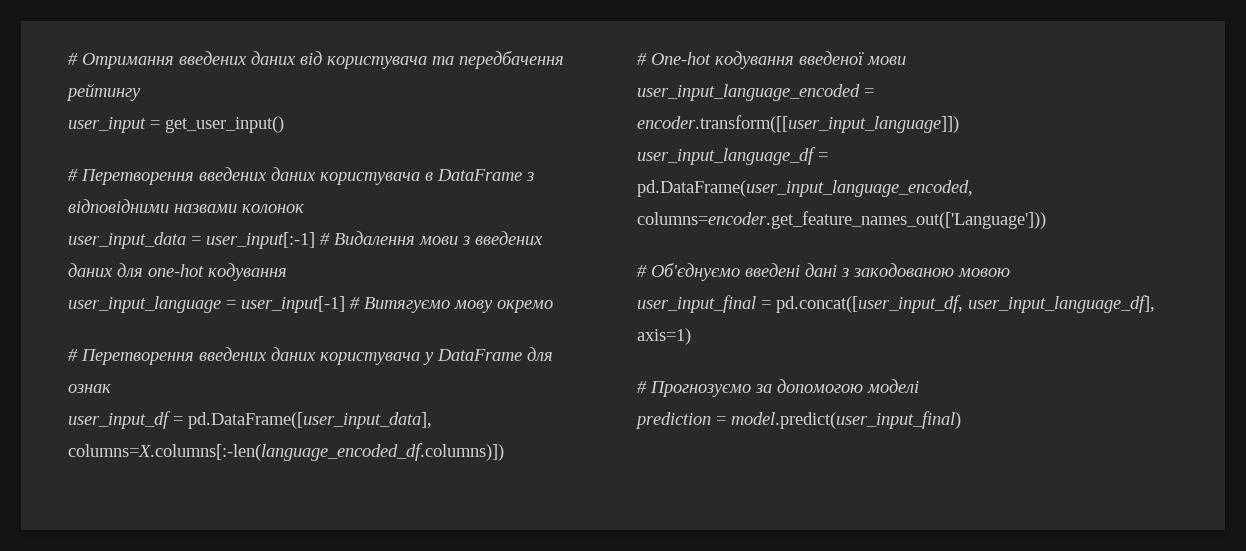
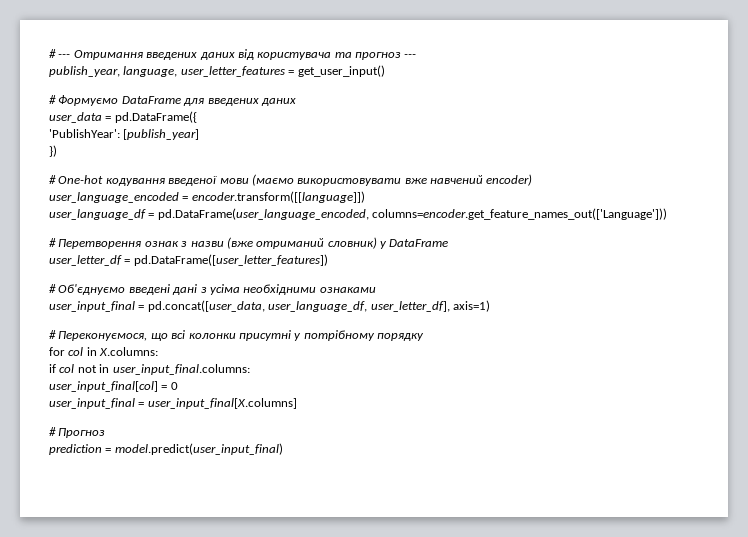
- # Отримання введених даних від користувача та передбачення рейтингу
- user_input = get_user_input()
+ # --- Отримання введених даних від користувача та прогноз ---
+ publish_year, language, user_letter_features = get_user_input()
- # Перетворення введених даних користувача в DataFrame з відповідними назвами колонок
- user_input_data = user_input[:-1] # Видалення мови з введених даних для one-hot кодування
- user_input_language = user_input[-1] # Витягуємо мову окремо
- # Перетворення введених даних користувача у DataFrame для ознак
- user_input_df = pd.DataFrame([user_input_data], columns=X.columns[:-len(language_encoded_df.columns)])
+ # Формуємо DataFrame для введених даних
+ user_data = pd.DataFrame({
+ 'PublishYear': [publish_year]
+ })
- # One-hot кодування введеної мови
- user_input_language_encoded = encoder.transform([[user_input_language]])
- user_input_language_df = pd.DataFrame(user_input_language_encoded, columns=encoder.get_feature_names_out(['Language']))
+ # One-hot кодування введеної мови (маємо використовувати вже навчений encoder)
+ user_language_encoded = encoder.transform([[language]])
+ user_language_df = pd.DataFrame(user_language_encoded, columns=encoder.get_feature_names_out(['Language']))
+ # Перетворення ознак з назви (вже отриманий словник) у DataFrame
+ user_letter_df = pd.DataFrame([user_letter_features])
- # Об'єднуємо введені дані з закодованою мовою
- user_input_final = pd.concat([user_input_df, user_input_language_df], axis=1)
+ # Об'єднуємо введені дані з усіма необхідними ознаками
+ user_input_final = pd.concat([user_data, user_language_df, user_letter_df], axis=1)
- # Прогнозуємо за допомогою моделі
+ # Переконуємося, що всі колонки присутні у потрібному порядку
+ for col in X.columns:
+ if col not in user_input_final.columns:
+ user_input_final[col] = 0
+ user_input_final = user_input_final[X.columns]
+ # Прогноз

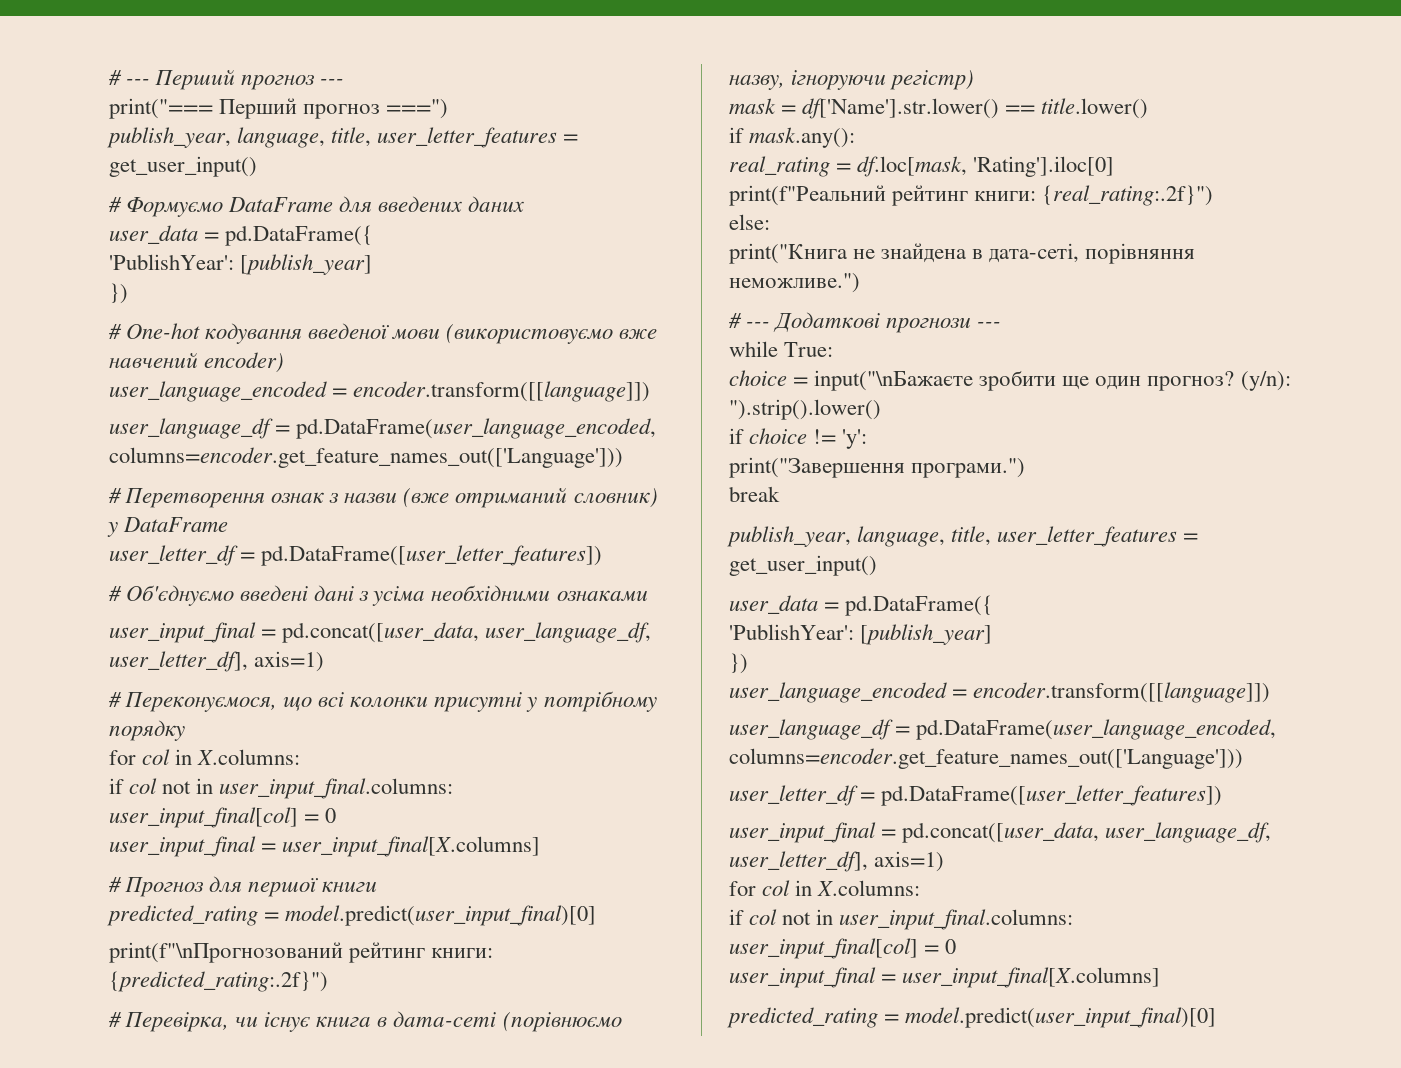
- # --- Отримання введених даних від користувача та прогноз ---
- publish_year, language, user_letter_features = get_user_input()
+ # --- Перший прогноз ---
+ print("=== Перший прогноз ===")
+ publish_year, language, title, user_letter_features = get_user_input()
- # One-hot кодування введеної мови (маємо використовувати вже навчений encoder)
+ # One-hot кодування введеної мови (використовуємо вже навчений encoder)
- # Прогноз
- prediction = model.predict(user_input_final)
+ # Прогноз для першої книги
+ predicted_rating = model.predict(user_input_final)[0]
+ print(f"\nПрогнозований рейтинг книги: {predicted_rating:.2f}")
+ # Перевірка, чи існує книга в дата-сеті (порівнюємо назву, ігноруючи регістр)
+ mask = df['Name'].str.lower() == title.lower()
+ if mask.any():
+ real_rating = df.loc[mask, 'Rating'].iloc[0]
+ print(f"Реальний рейтинг книги: {real_rating:.2f}")
+ else:
+ print("Книга не знайдена в дата-сеті, порівняння неможливе.")
+ # --- Додаткові прогнози ---
+ while True:
+ choice = input("\nБажаєте зробити ще один прогноз? (y/n): ").strip().lower()
+ if choice != 'y':
+ print("Завершення програми.")
+ break
+ publish_year, language, title, user_letter_features = get_user_input()
+ user_data = pd.DataFrame({
+ 'PublishYear': [publish_year]
+ })
+ user_language_encoded = encoder.transform([[language]])
+ user_language_df = pd.DataFrame(user_language_encoded, columns=encoder.get_feature_names_out(['Language']))
+ user_letter_df = pd.DataFrame([user_letter_features])
+ user_input_final = pd.concat([user_data, user_language_df, user_letter_df], axis=1)
+ for col in X.columns:
+ if col not in user_input_final.columns:
+ user_input_final[col] = 0
+ user_input_final = user_input_final[X.columns]
+ predicted_rating = model.predict(user_input_final)[0]

